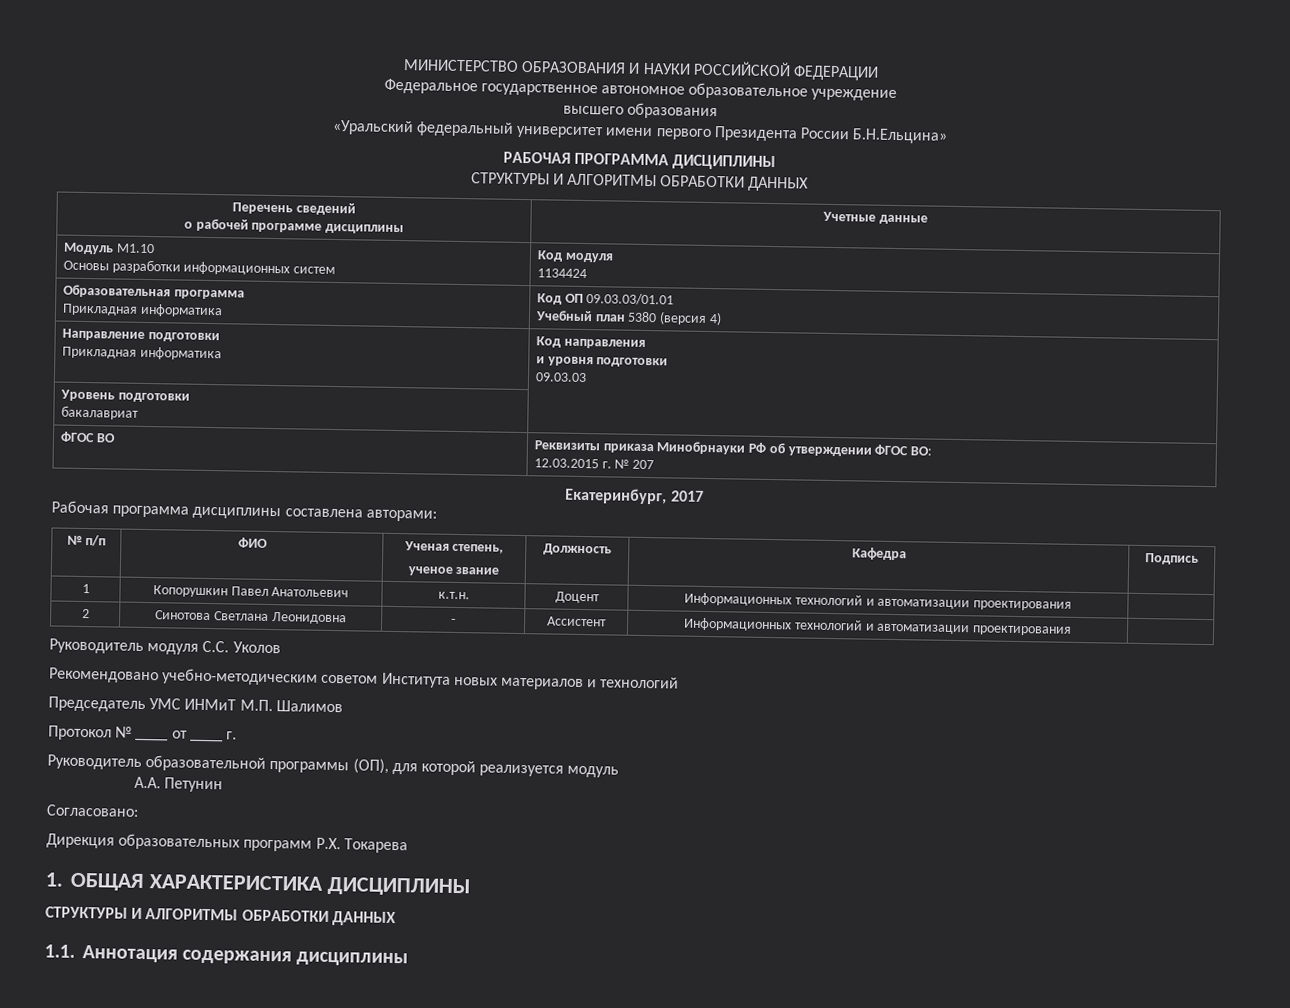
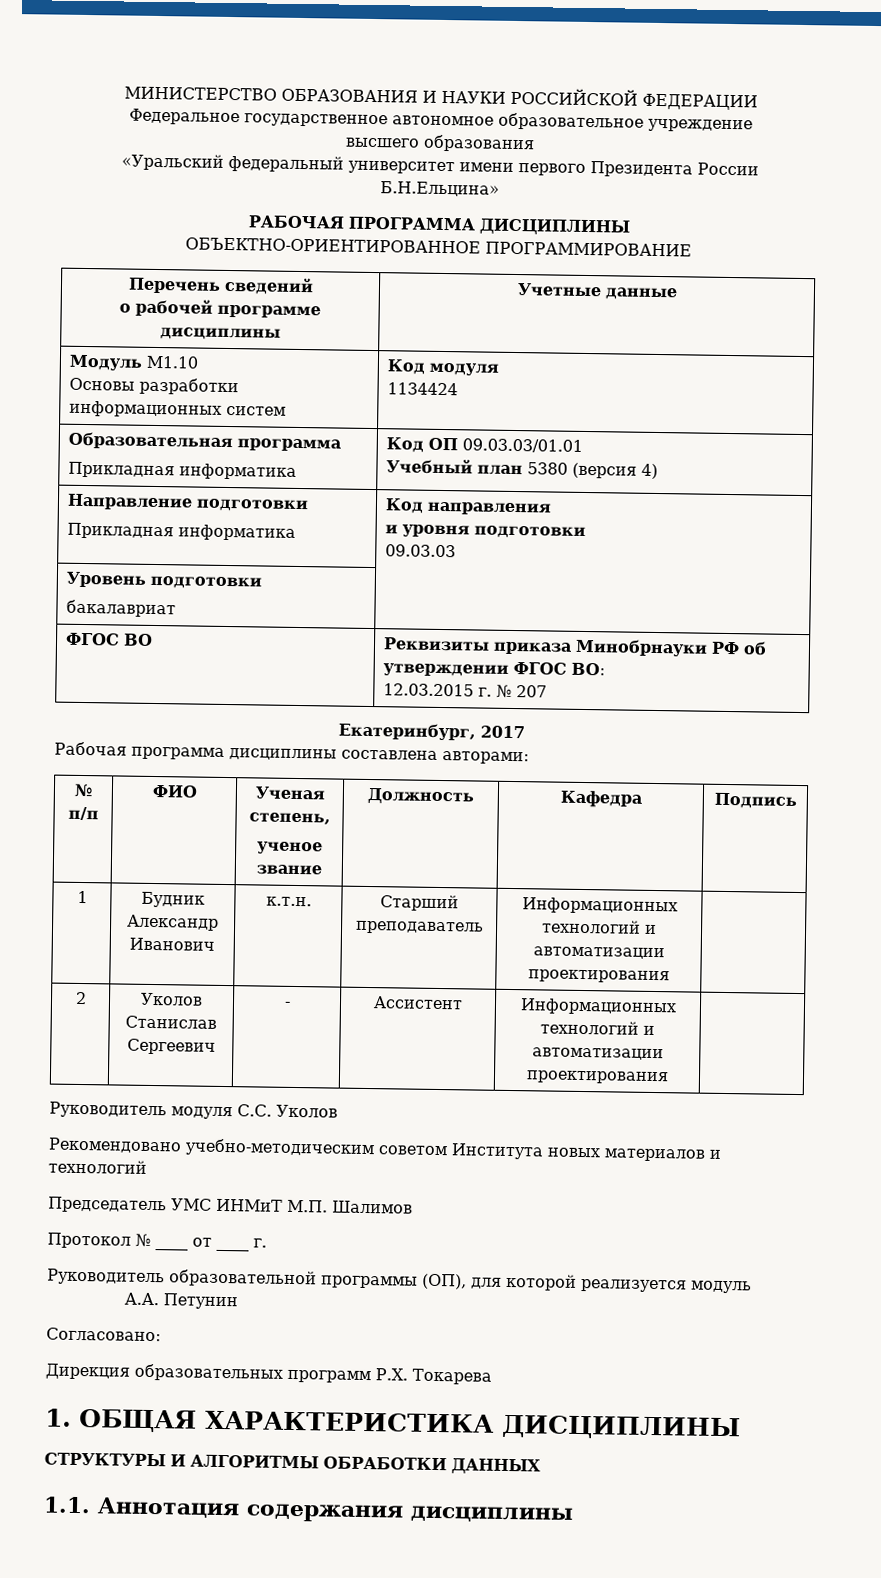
  РАБОЧАЯ ПРОГРАММА ДИСЦИПЛИНЫ
- СТРУКТУРЫ И АЛГОРИТМЫ ОБРАБОТКИ ДАННЫХ
+ ОБЪЕКТНО-ОРИЕНТИРОВАННОЕ ПРОГРАММИРОВАНИЕ
- 1 | Копорушкин Павел Анатольевич | к.т.н. | Доцент | Информационных технологий и автоматизации проектирования |
+ 1 | Будник Александр Иванович | к.т.н. | Старший преподаватель | Информационных технологий и автоматизации проектирования |
- 2 | Синотова Светлана Леонидовна | - | Ассистент | Информационных технологий и автоматизации проектирования |
+ 2 | Уколов Станислав Сергеевич | - | Ассистент | Информационных технологий и автоматизации проектирования |

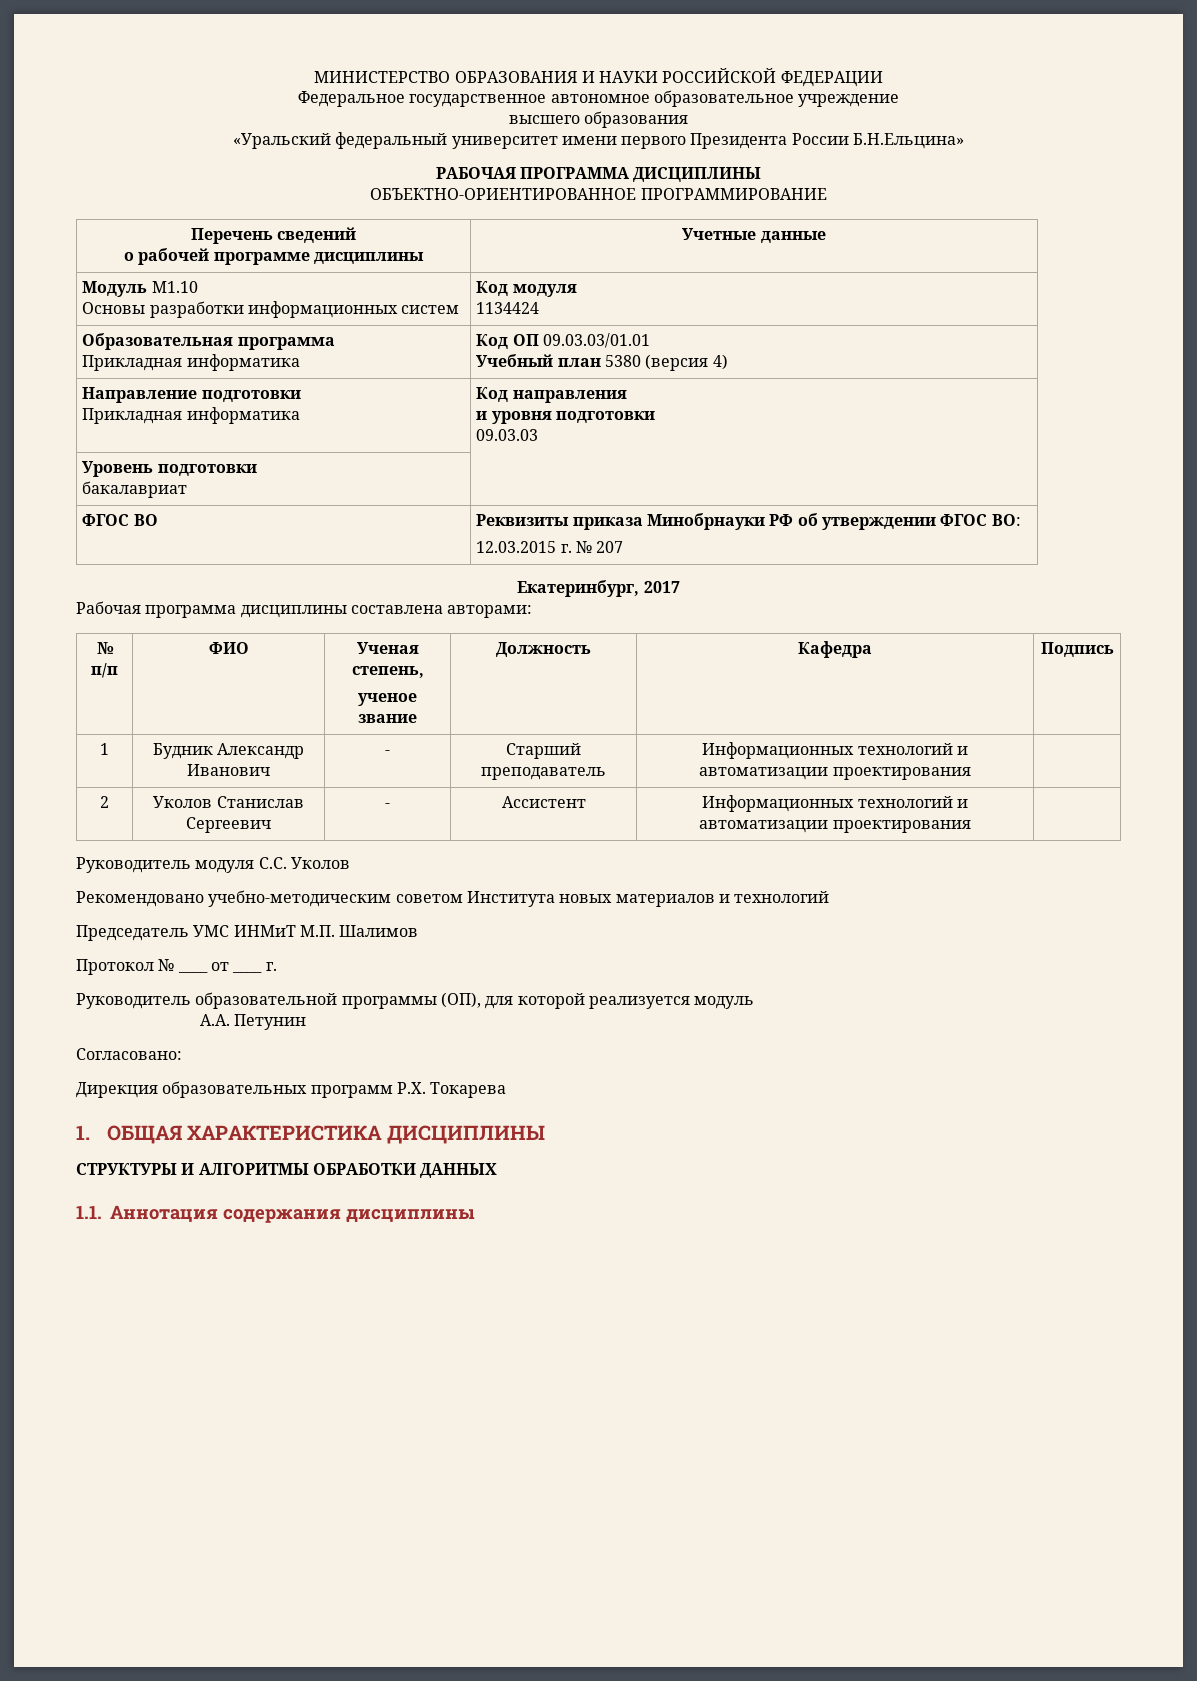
- 1 | Будник Александр Иванович | к.т.н. | Старший преподаватель | Информационных технологий и автоматизации проектирования |
+ 1 | Будник Александр Иванович | - | Старший преподаватель | Информационных технологий и автоматизации проектирования |

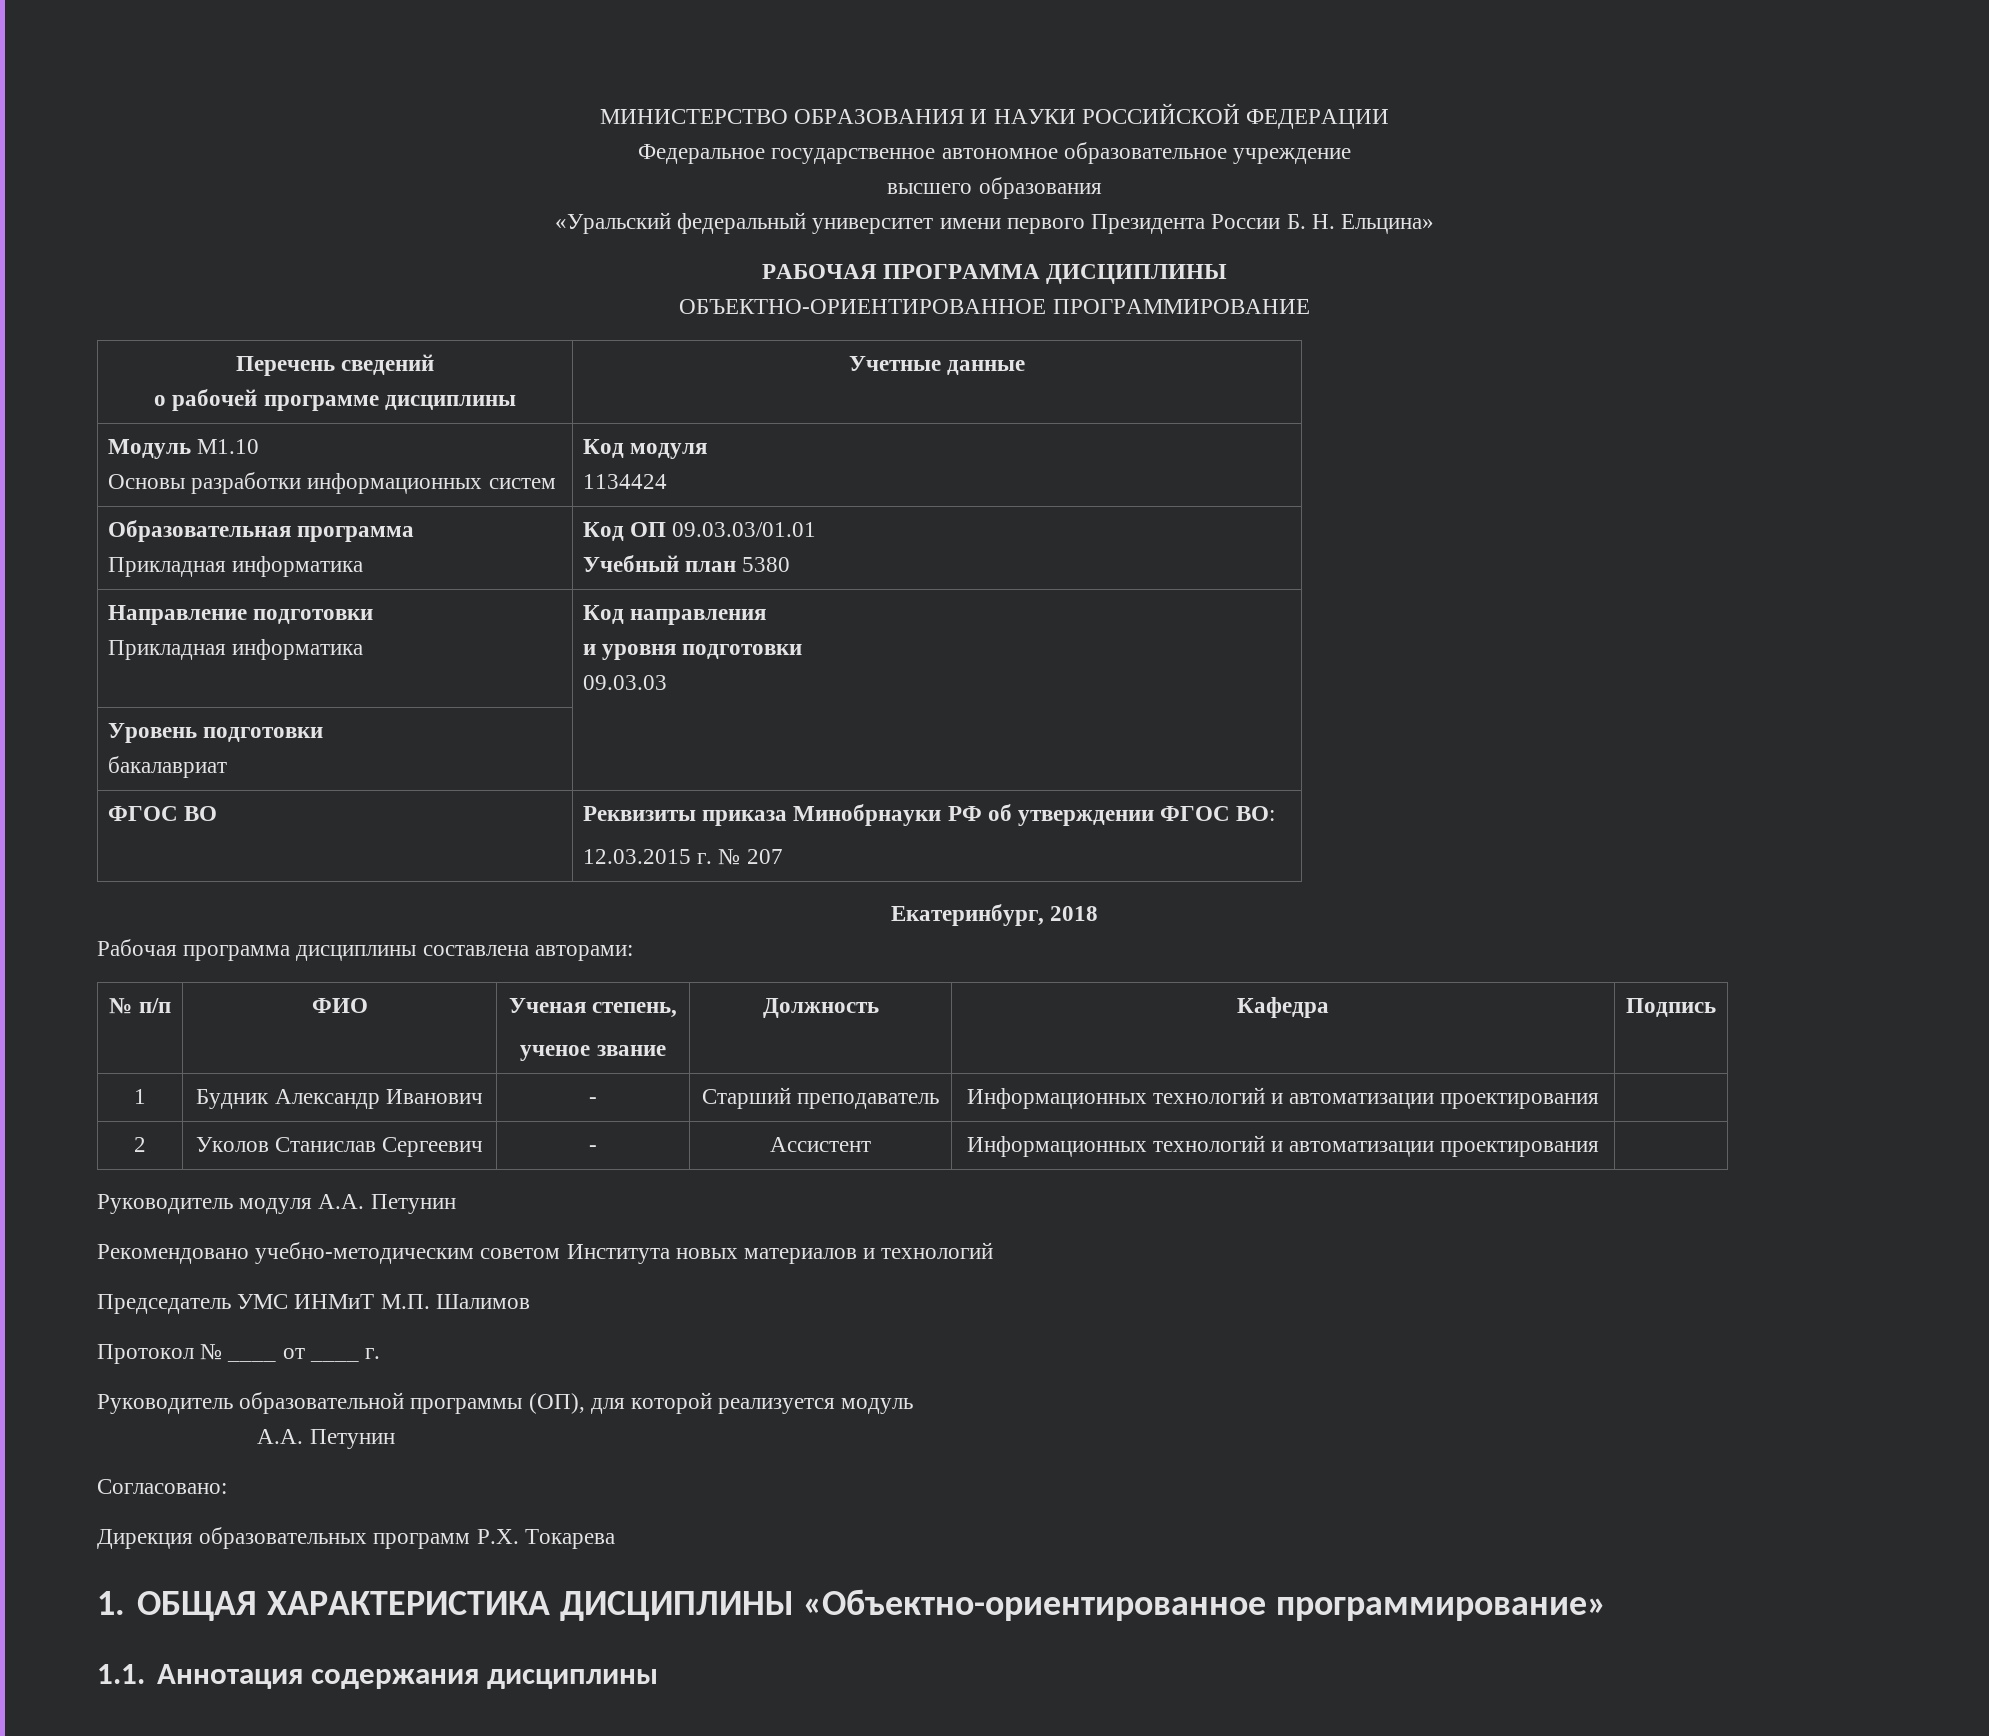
- «Уральский федеральный университет имени первого Президента России Б.Н.Ельцина»
+ «Уральский федеральный университет имени первого Президента России Б. Н. Ельцина»
  Образовательная программа
  Прикладная информатика | Код ОП 09.03.03/01.01
- Учебный план 5380 (версия 4)
+ Учебный план 5380
- Екатеринбург, 2017
+ Екатеринбург, 2018
- Руководитель модуля С.С. Уколов
+ Руководитель модуля А.А. Петунин
- 1. ОБЩАЯ ХАРАКТЕРИСТИКА ДИСЦИПЛИНЫ
- СТРУКТУРЫ И АЛГОРИТМЫ ОБРАБОТКИ ДАННЫХ
+ 1. ОБЩАЯ ХАРАКТЕРИСТИКА ДИСЦИПЛИНЫ «Объектно-ориентированное программирование»

